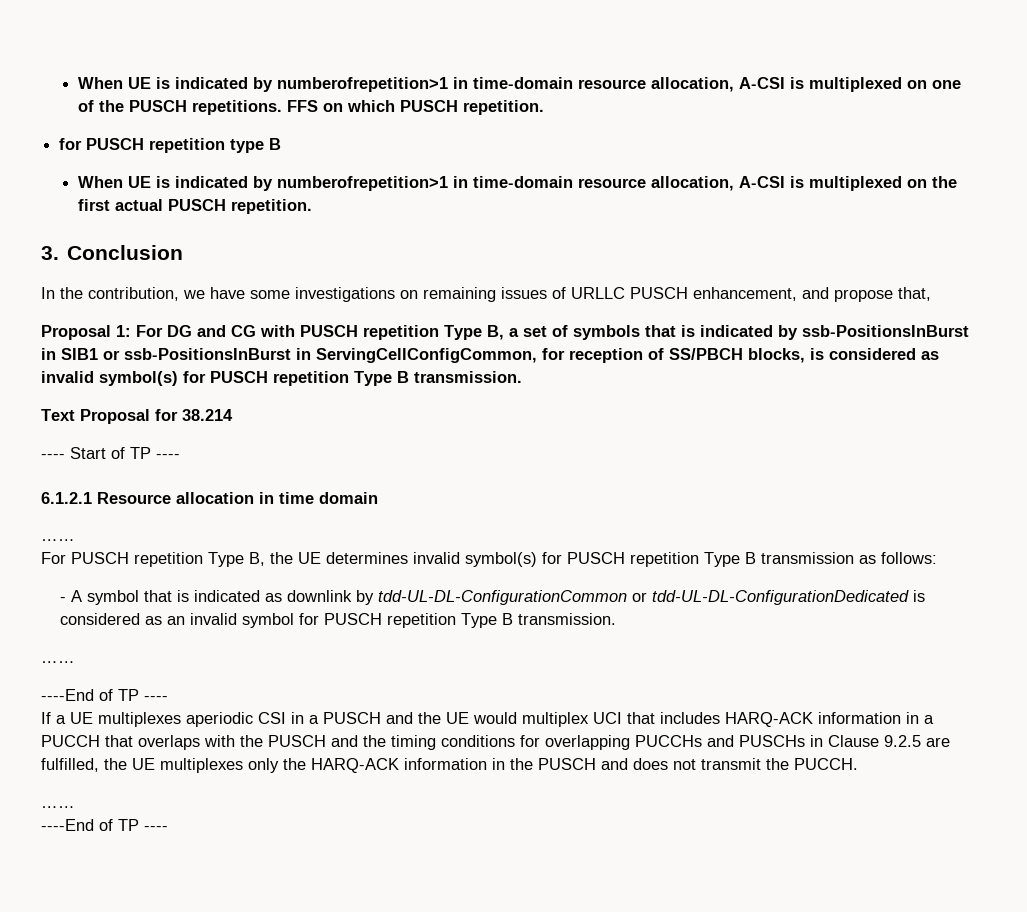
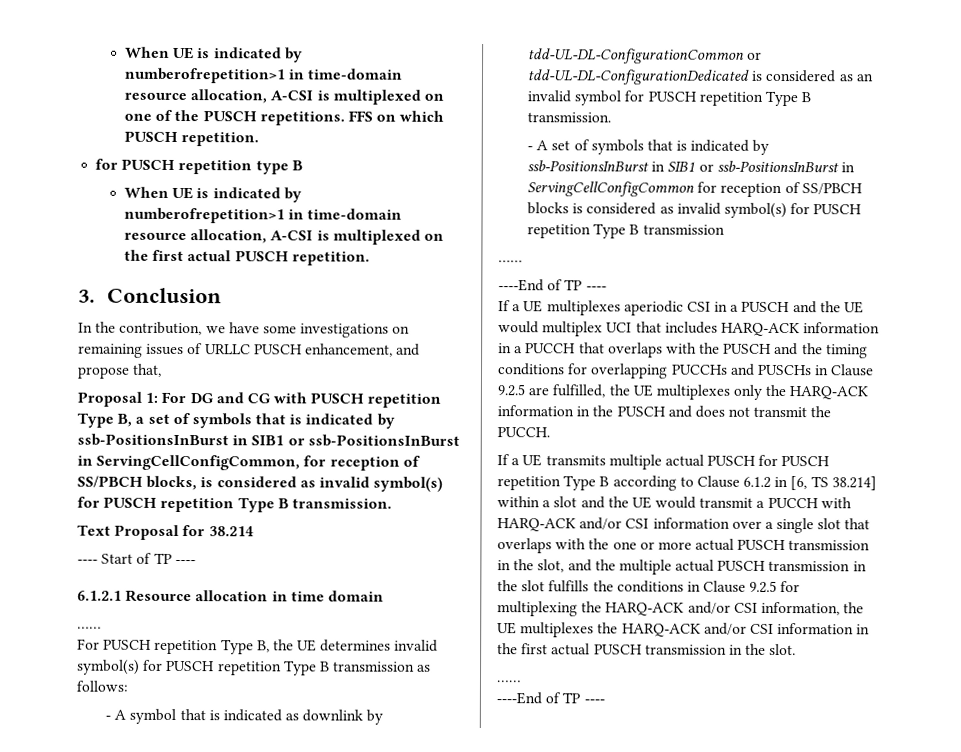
+ - A set of symbols that is indicated by ssb-PositionsInBurst in SIB1 or ssb-PositionsInBurst in ServingCellConfigCommon for reception of SS/PBCH blocks is considered as invalid symbol(s) for PUSCH repetition Type B transmission
+ If a UE transmits multiple actual PUSCH for PUSCH repetition Type B according to Clause 6.1.2 in [6, TS 38.214] within a slot and the UE would transmit a PUCCH with HARQ-ACK and/or CSI information over a single slot that overlaps with the one or more actual PUSCH transmission in the slot, and the multiple actual PUSCH transmission in the slot fulfills the conditions in Clause 9.2.5 for multiplexing the HARQ-ACK and/or CSI information, the UE multiplexes the HARQ-ACK and/or CSI information in the first actual PUSCH transmission in the slot.

